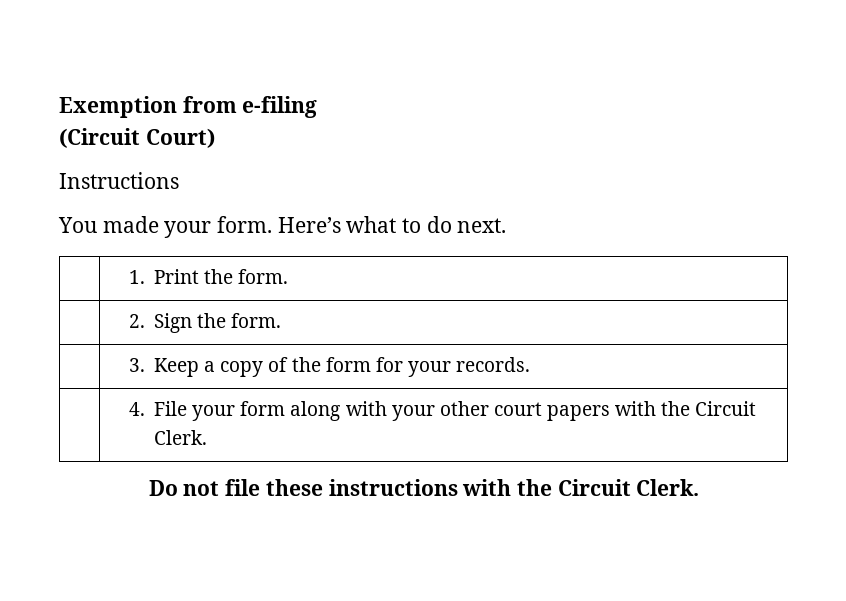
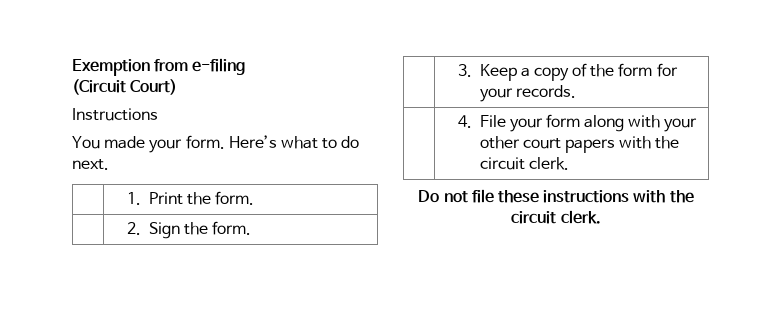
- | 4. File your form along with your other court papers with the Circuit Clerk.
+ | 4. File your form along with your other court papers with the circuit clerk.
- Do not file these instructions with the Circuit Clerk.
+ Do not file these instructions with the circuit clerk.

